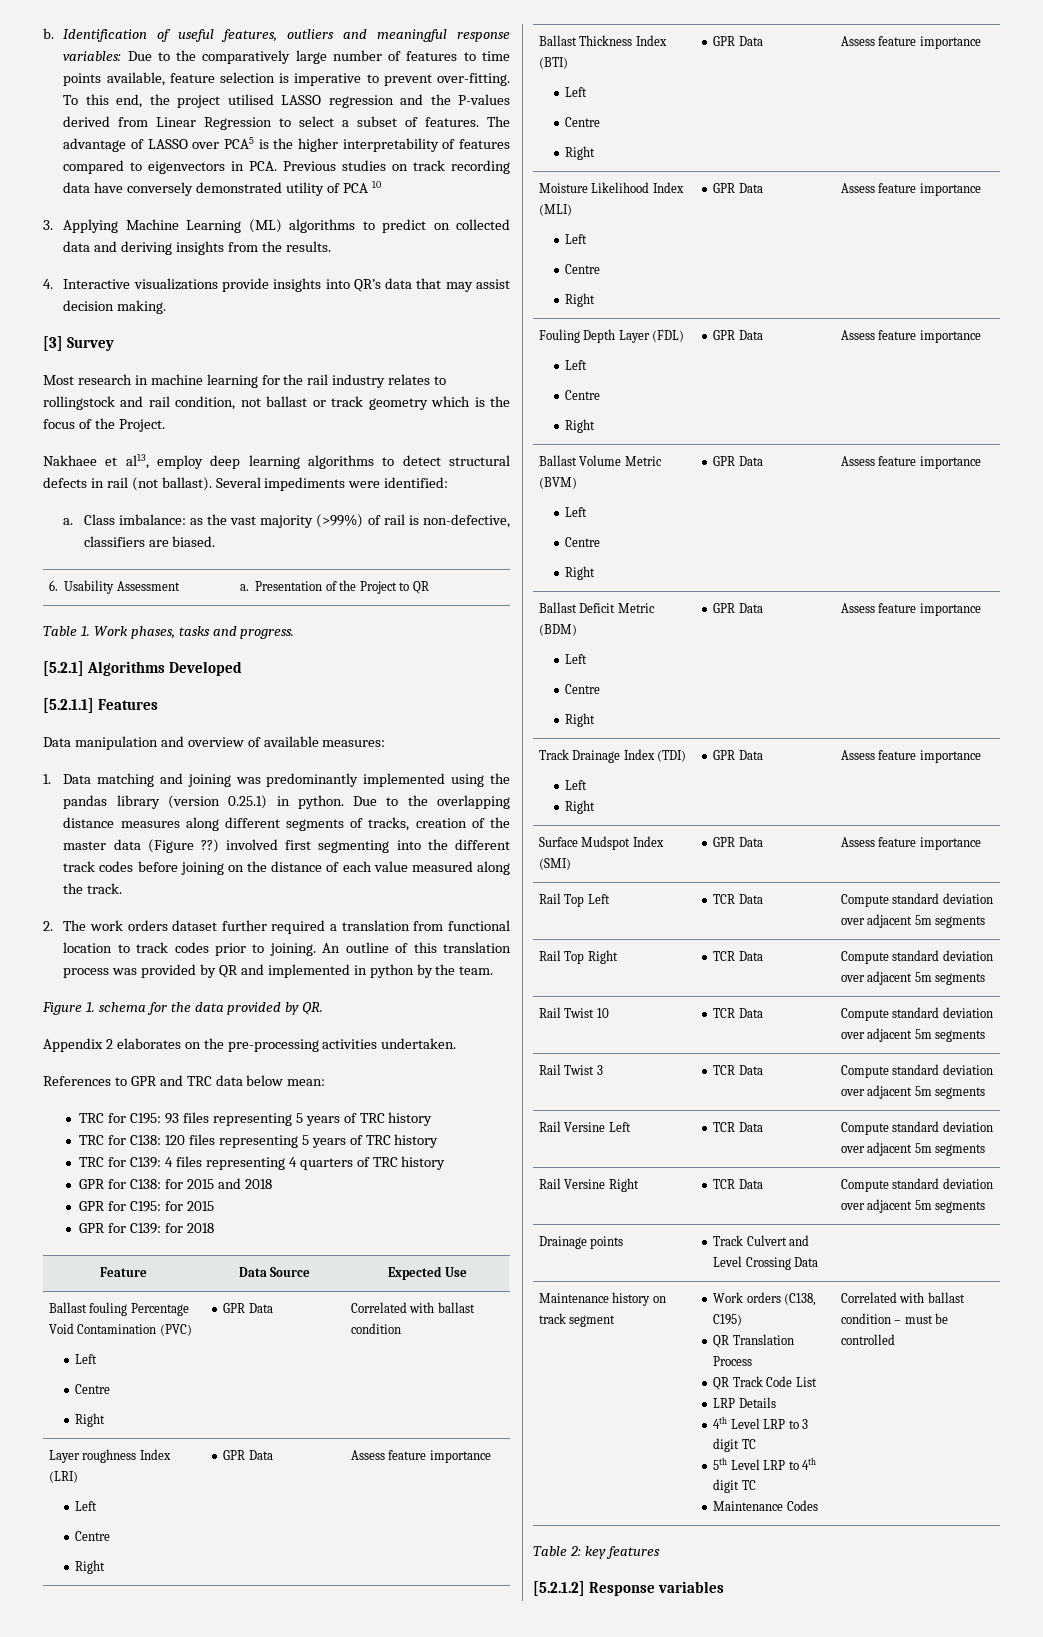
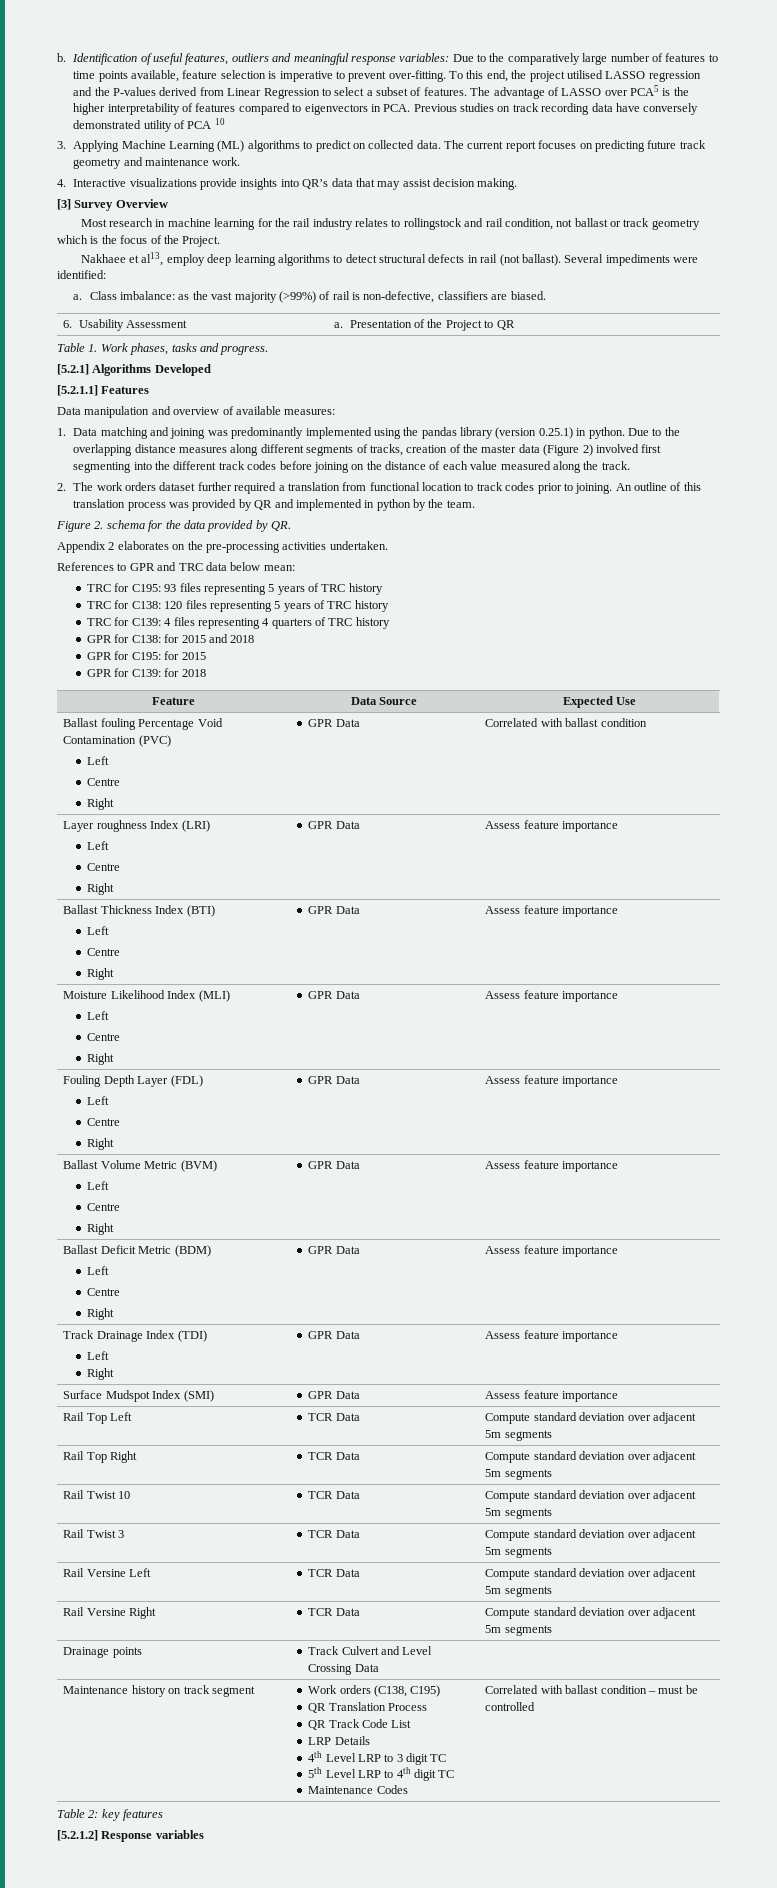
- 3. Applying Machine Learning (ML) algorithms to predict on collected data and deriving insights from the results.
+ 3. Applying Machine Learning (ML) algorithms to predict on collected data. The current report focuses on predicting future track geometry and maintenance work.
- [3] Survey
+ [3] Survey Overview
- Due to the overlapping distance measures along different segments of tracks, creation of the master data (Figure ??) involved first segmenting into the different track codes before joining on the distance of each value measured along the track.
+ Due to the overlapping distance measures along different segments of tracks, creation of the master data (Figure 2) involved first segmenting into the different track codes before joining on the distance of each value measured along the track.
- Figure 1. schema for the data provided by QR.
+ Figure 2. schema for the data provided by QR.

